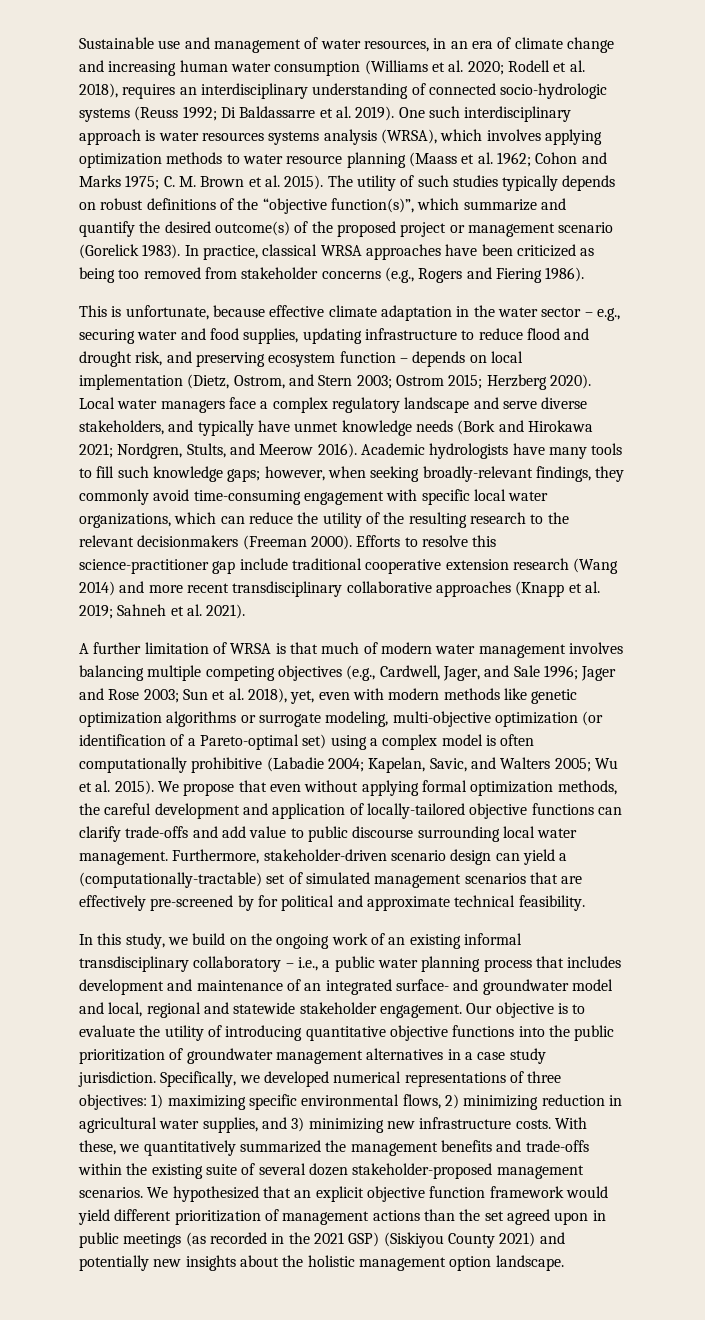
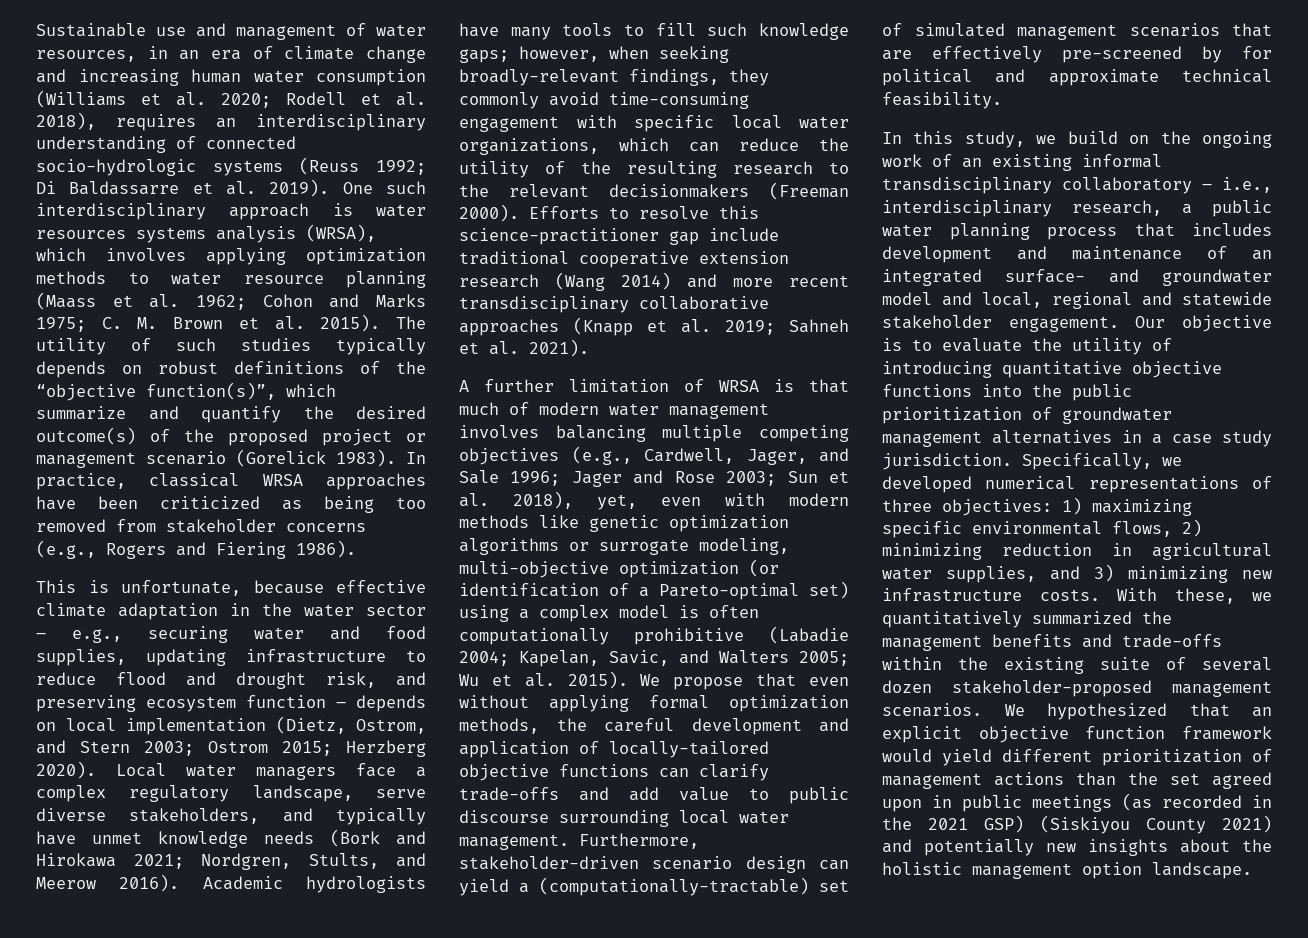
- Local water managers face a complex regulatory landscape and serve diverse stakeholders, and typically have unmet knowledge needs (Bork and Hirokawa 2021; Nordgren, Stults, and Meerow 2016).
+ Local water managers face a complex regulatory landscape, serve diverse stakeholders, and typically have unmet knowledge needs (Bork and Hirokawa 2021; Nordgren, Stults, and Meerow 2016).
- In this study, we build on the ongoing work of an existing informal transdisciplinary collaboratory – i.e., a public water planning process that includes development and maintenance of an integrated surface- and groundwater model and local, regional and statewide stakeholder engagement.
+ In this study, we build on the ongoing work of an existing informal transdisciplinary collaboratory – i.e., interdisciplinary research, a public water planning process that includes development and maintenance of an integrated surface- and groundwater model and local, regional and statewide stakeholder engagement.

